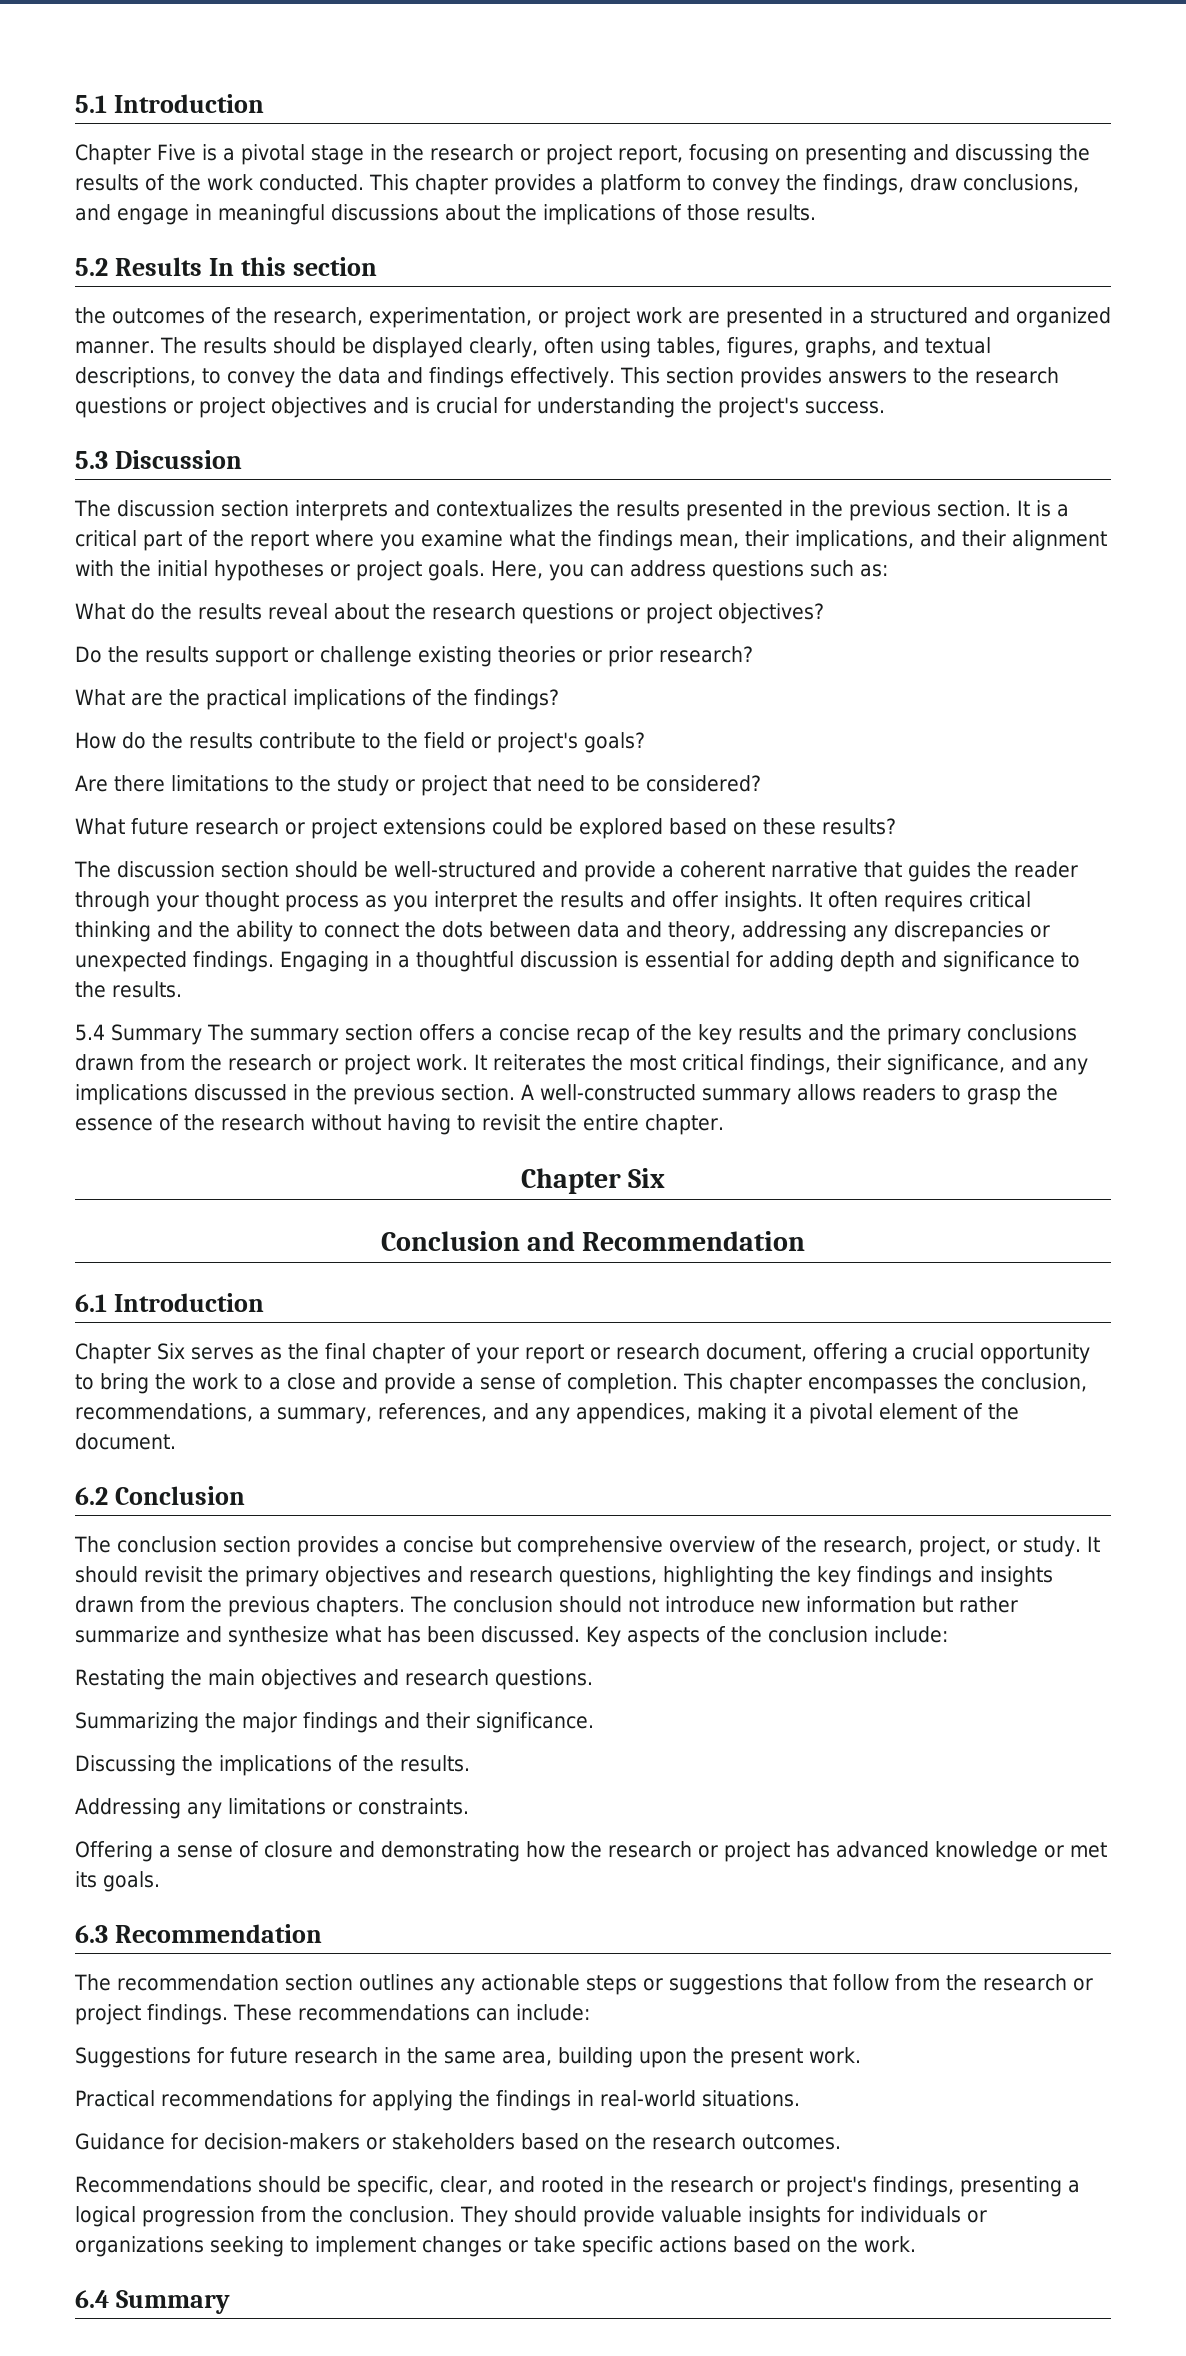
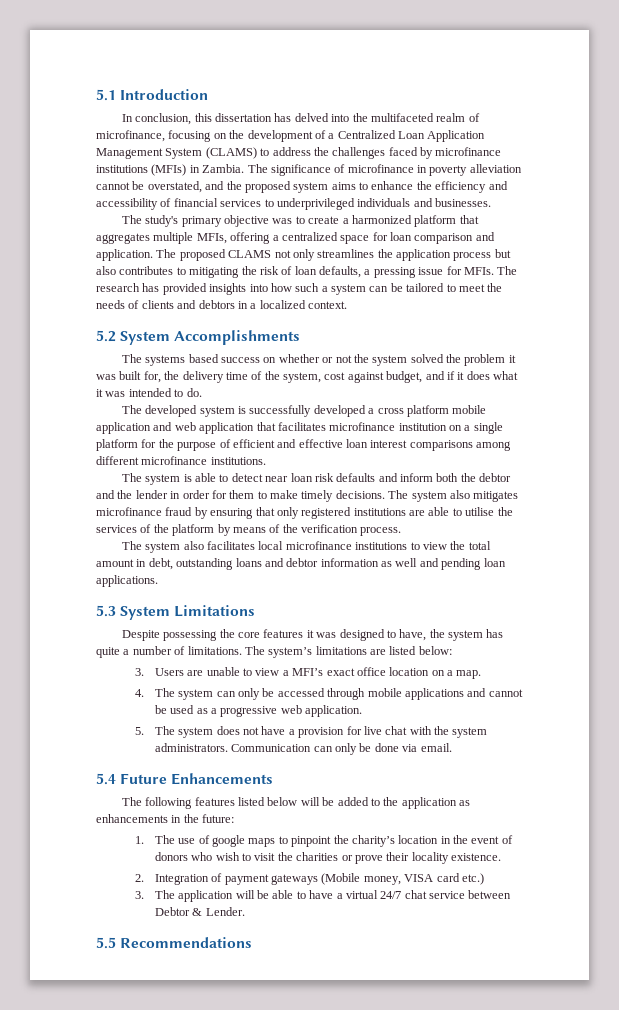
- Chapter Five is a pivotal stage in the research or project report, focusing on presenting and discussing the results of the work conducted. This chapter provides a platform to convey the findings, draw conclusions, and engage in meaningful discussions about the implications of those results.
- 5.2 Results In this section
- the outcomes of the research, experimentation, or project work are presented in a structured and organized manner. The results should be displayed clearly, often using tables, figures, graphs, and textual descriptions, to convey the data and findings effectively. This section provides answers to the research questions or project objectives and is crucial for understanding the project's success.
- 5.3 Discussion
- The discussion section interprets and contextualizes the results presented in the previous section. It is a critical part of the report where you examine what the findings mean, their implications, and their alignment with the initial hypotheses or project goals. Here, you can address questions such as:
- What do the results reveal about the research questions or project objectives?
- Do the results support or challenge existing theories or prior research?
- What are the practical implications of the findings?
- How do the results contribute to the field or project's goals?
- Are there limitations to the study or project that need to be considered?
- What future research or project extensions could be explored based on these results?
- The discussion section should be well-structured and provide a coherent narrative that guides the reader through your thought process as you interpret the results and offer insights. It often requires critical thinking and the ability to connect the dots between data and theory, addressing any discrepancies or unexpected findings. Engaging in a thoughtful discussion is essential for adding depth and significance to the results.
- 5.4 Summary The summary section offers a concise recap of the key results and the primary conclusions drawn from the research or project work. It reiterates the most critical findings, their significance, and any implications discussed in the previous section. A well-constructed summary allows readers to grasp the essence of the research without having to revisit the entire chapter.
- Chapter Six
- Conclusion and Recommendation
- 6.1 Introduction
- Chapter Six serves as the final chapter of your report or research document, offering a crucial opportunity to bring the work to a close and provide a sense of completion. This chapter encompasses the conclusion, recommendations, a summary, references, and any appendices, making it a pivotal element of the document.
- 6.2 Conclusion
- The conclusion section provides a concise but comprehensive overview of the research, project, or study. It should revisit the primary objectives and research questions, highlighting the key findings and insights drawn from the previous chapters. The conclusion should not introduce new information but rather summarize and synthesize what has been discussed. Key aspects of the conclusion include:
- Restating the main objectives and research questions.
- Summarizing the major findings and their significance.
- Discussing the implications of the results.
- Addressing any limitations or constraints.
- Offering a sense of closure and demonstrating how the research or project has advanced knowledge or met its goals.
- 6.3 Recommendation
- The recommendation section outlines any actionable steps or suggestions that follow from the research or project findings. These recommendations can include:
- Suggestions for future research in the same area, building upon the present work.
- Practical recommendations for applying the findings in real-world situations.
- Guidance for decision-makers or stakeholders based on the research outcomes.
- Recommendations should be specific, clear, and rooted in the research or project's findings, presenting a logical progression from the conclusion. They should provide valuable insights for individuals or organizations seeking to implement changes or take specific actions based on the work.
- 6.4 Summary
+ In conclusion, this dissertation has delved into the multifaceted realm of microfinance, focusing on the development of a Centralized Loan Application Management System (CLAMS) to address the challenges faced by microfinance institutions (MFIs) in Zambia. The significance of microfinance in poverty alleviation cannot be overstated, and the proposed system aims to enhance the efficiency and accessibility of financial services to underprivileged individuals and businesses.
+ The study's primary objective was to create a harmonized platform that aggregates multiple MFIs, offering a centralized space for loan comparison and application. The proposed CLAMS not only streamlines the application process but also contributes to mitigating the risk of loan defaults, a pressing issue for MFIs. The research has provided insights into how such a system can be tailored to meet the needs of clients and debtors in a localized context.
+ 5.2 System Accomplishments
+ The systems based success on whether or not the system solved the problem it was built for, the delivery time of the system, cost against budget, and if it does what it was intended to do.
+ The developed system is successfully developed a cross platform mobile application and web application that facilitates microfinance institution on a single platform for the purpose of efficient and effective loan interest comparisons among different microfinance institutions.
+ The system is able to detect near loan risk defaults and inform both the debtor and the lender in order for them to make timely decisions. The system also mitigates microfinance fraud by ensuring that only registered institutions are able to utilise the services of the platform by means of the verification process.
+ The system also facilitates local microfinance institutions to view the total amount in debt, outstanding loans and debtor information as well and pending loan applications.
+ 5.3 System Limitations
+ Despite possessing the core features it was designed to have, the system has quite a number of limitations. The system’s limitations are listed below:
+ 3. Users are unable to view a MFI’s exact office location on a map.
+ 4. The system can only be accessed through mobile applications and cannot be used as a progressive web application.
+ 5. The system does not have a provision for live chat with the system administrators. Communication can only be done via email.
+ 5.4 Future Enhancements
+ The following features listed below will be added to the application as enhancements in the future:
+ 1. The use of google maps to pinpoint the charity’s location in the event of donors who wish to visit the charities or prove their locality existence.
+ 2. Integration of payment gateways (Mobile money, VISA card etc.)
+ 3. The application will be able to have a virtual 24/7 chat service between Debtor & Lender.
+ 5.5 Recommendations

